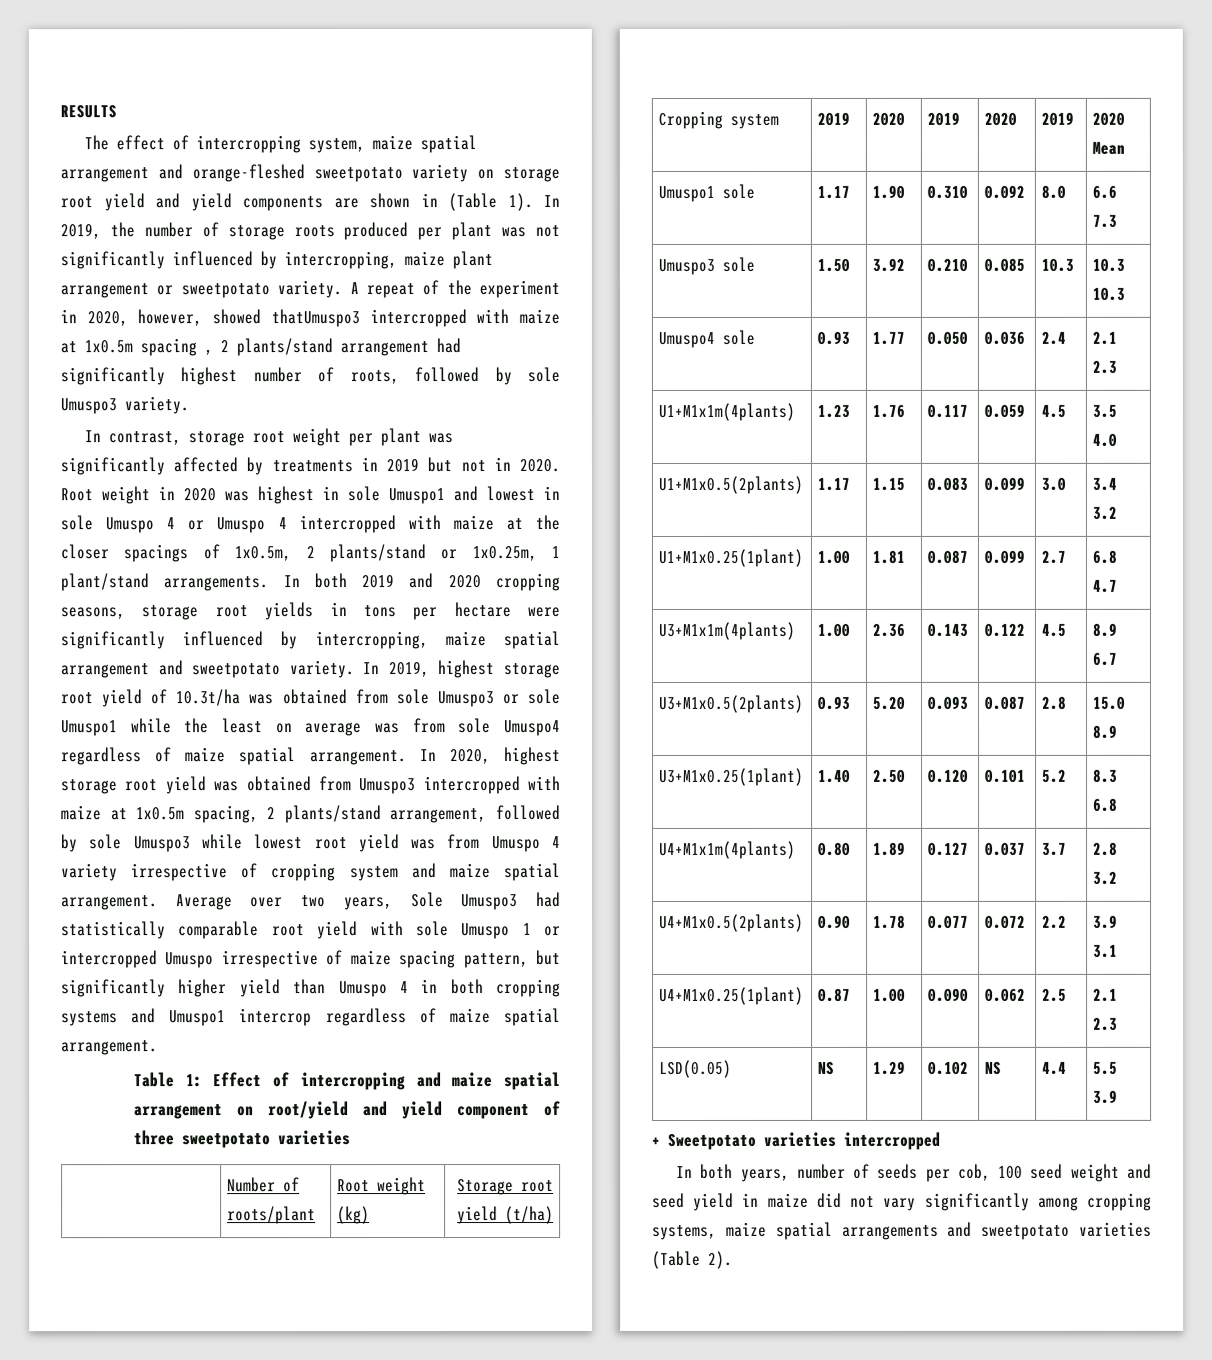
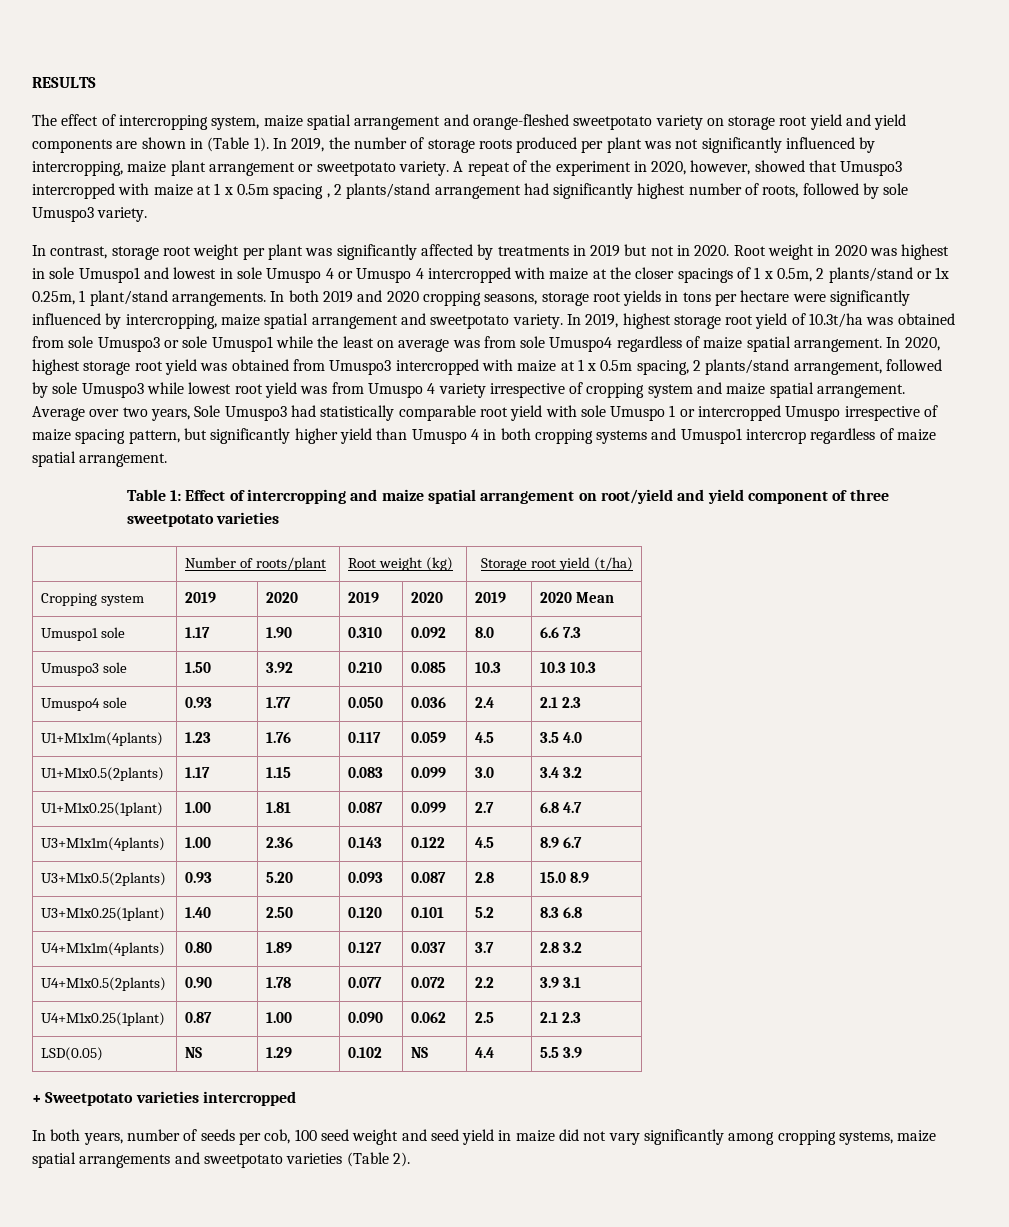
- A repeat of the experiment in 2020, however, showed thatUmuspo3 intercropped with maize at 1x0.5m spacing , 2 plants/stand arrangement had significantly highest number of roots, followed by sole Umuspo3 variety.
+ A repeat of the experiment in 2020, however, showed that Umuspo3 intercropped with maize at 1 x 0.5m spacing , 2 plants/stand arrangement had significantly highest number of roots, followed by sole Umuspo3 variety.
- Root weight in 2020 was highest in sole Umuspo1 and lowest in sole Umuspo 4 or Umuspo 4 intercropped with maize at the closer spacings of 1x0.5m, 2 plants/stand or 1x0.25m, 1 plant/stand arrangements.
+ Root weight in 2020 was highest in sole Umuspo1 and lowest in sole Umuspo 4 or Umuspo 4 intercropped with maize at the closer spacings of 1 x 0.5m, 2 plants/stand or 1x 0.25m, 1 plant/stand arrangements.
- In 2020, highest storage root yield was obtained from Umuspo3 intercropped with maize at 1x0.5m spacing, 2 plants/stand arrangement, followed by sole Umuspo3 while lowest root yield was from Umuspo 4 variety irrespective of cropping system and maize spatial arrangement.
+ In 2020, highest storage root yield was obtained from Umuspo3 intercropped with maize at 1 x 0.5m spacing, 2 plants/stand arrangement, followed by sole Umuspo3 while lowest root yield was from Umuspo 4 variety irrespective of cropping system and maize spatial arrangement.

